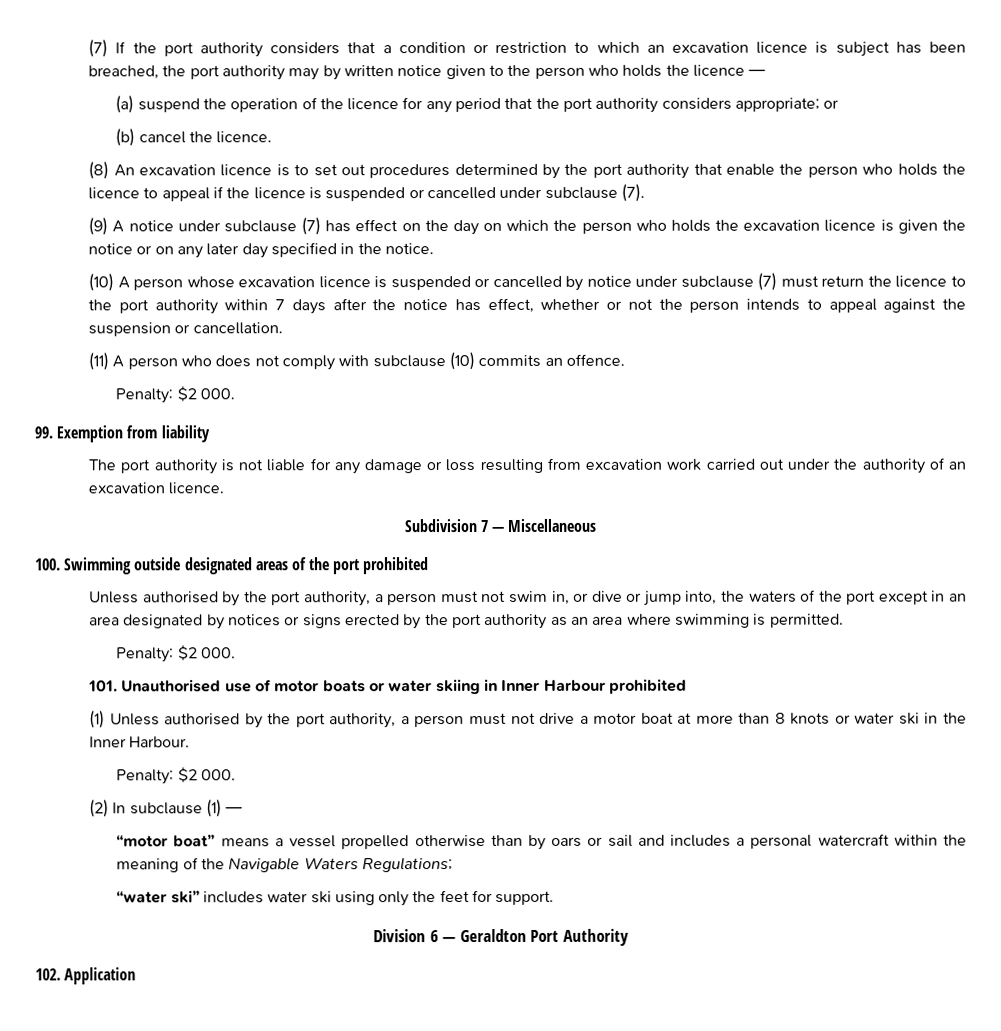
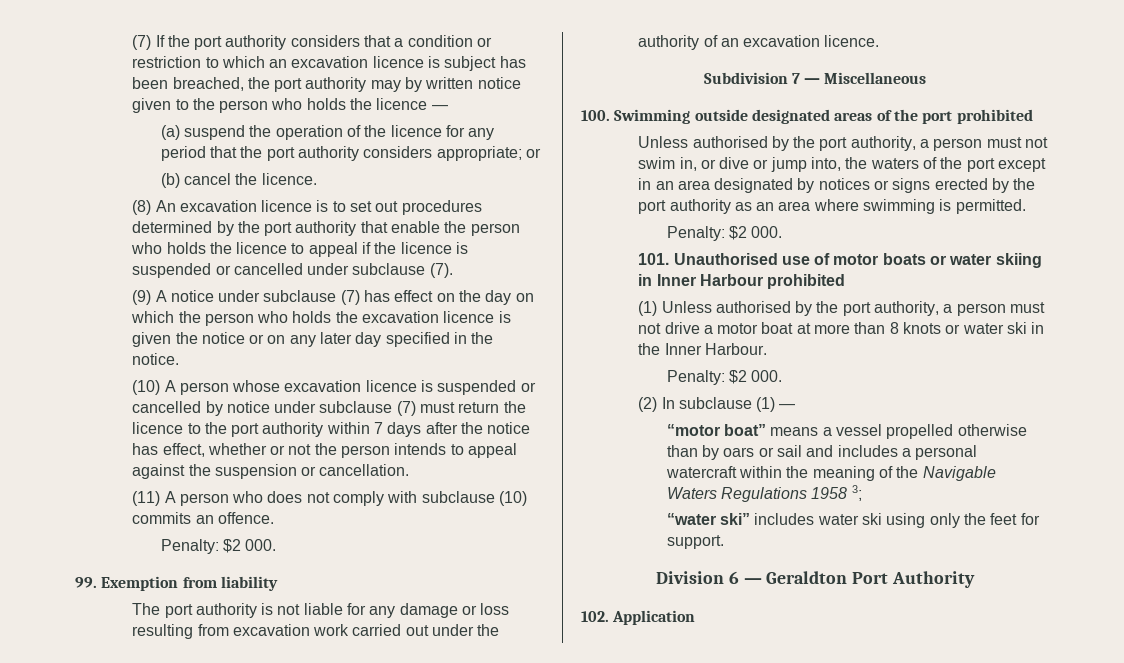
- “motor boat” means a vessel propelled otherwise than by oars or sail and includes a personal watercraft within the meaning of the Navigable Waters Regulations;
+ “motor boat” means a vessel propelled otherwise than by oars or sail and includes a personal watercraft within the meaning of the Navigable Waters Regulations 1958 3;

